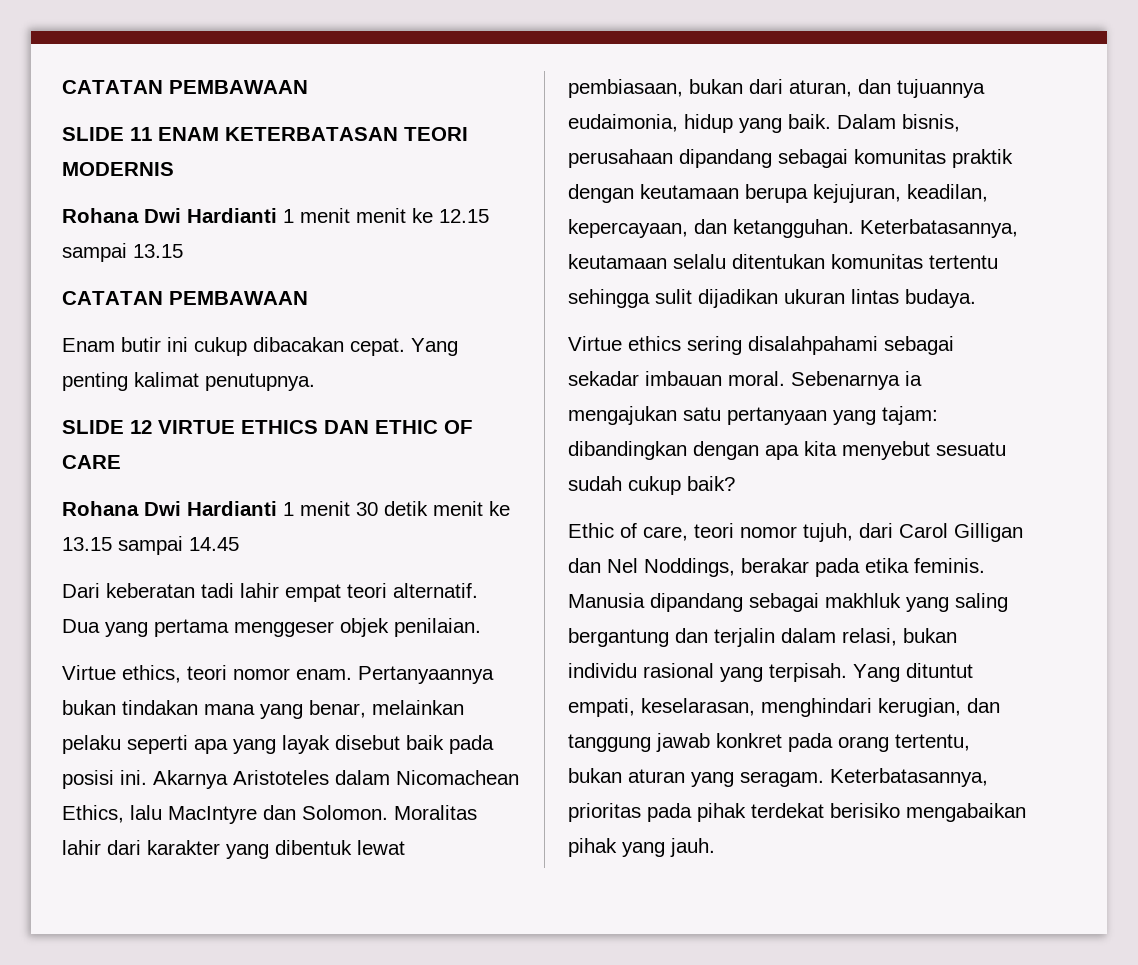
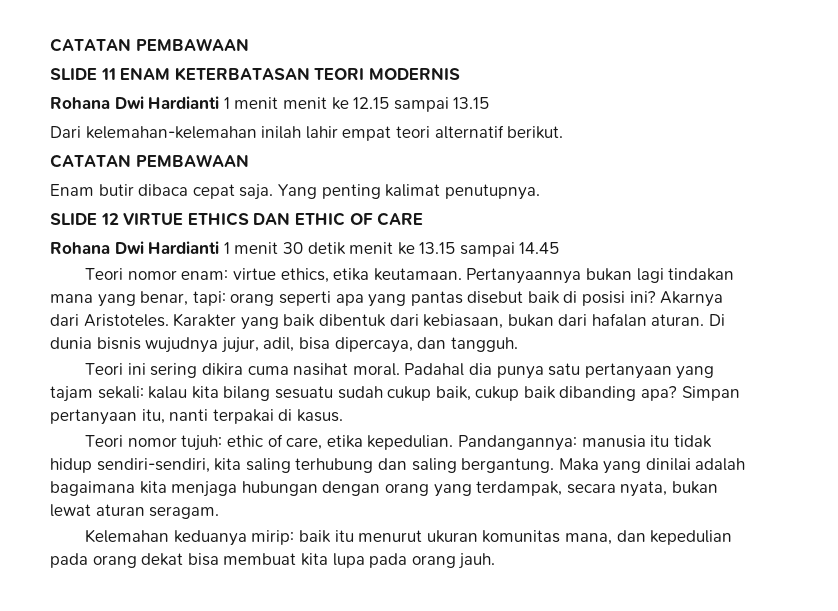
+ Dari kelemahan-kelemahan inilah lahir empat teori alternatif berikut.
- Enam butir ini cukup dibacakan cepat.
+ Enam butir dibaca cepat saja.
- Dari keberatan tadi lahir empat teori alternatif. Dua yang pertama menggeser objek penilaian.
- Virtue ethics, teori nomor enam.
+ Teori nomor enam: virtue ethics, etika keutamaan.
- Pertanyaannya bukan tindakan mana yang benar, melainkan pelaku seperti apa yang layak disebut baik pada posisi ini. Akarnya Aristoteles dalam Nicomachean Ethics, lalu MacIntyre dan Solomon. Moralitas lahir dari karakter yang dibentuk lewat pembiasaan, bukan dari aturan, dan tujuannya eudaimonia, hidup yang baik. Dalam bisnis, perusahaan dipandang sebagai komunitas praktik dengan keutamaan berupa kejujuran, keadilan, kepercayaan, dan ketangguhan. Keterbatasannya, keutamaan selalu ditentukan komunitas tertentu sehingga sulit dijadikan ukuran lintas budaya.
- Virtue ethics sering disalahpahami sebagai sekadar imbauan moral. Sebenarnya ia mengajukan satu pertanyaan yang tajam: dibandingkan dengan apa kita menyebut sesuatu sudah cukup baik?
- Ethic of care, teori nomor tujuh, dari Carol Gilligan dan Nel Noddings, berakar pada etika feminis. Manusia dipandang sebagai makhluk yang saling bergantung dan terjalin dalam relasi, bukan individu rasional yang terpisah. Yang dituntut empati, keselarasan, menghindari kerugian, dan tanggung jawab konkret pada orang tertentu, bukan aturan yang seragam. Keterbatasannya, prioritas pada pihak terdekat berisiko mengabaikan pihak yang jauh.
+ Pertanyaannya bukan lagi tindakan mana yang benar, tapi: orang seperti apa yang pantas disebut baik di posisi ini? Akarnya dari Aristoteles. Karakter yang baik dibentuk dari kebiasaan, bukan dari hafalan aturan. Di dunia bisnis wujudnya jujur, adil, bisa dipercaya, dan tangguh.
+ Teori ini sering dikira cuma nasihat moral. Padahal dia punya satu pertanyaan yang tajam sekali: kalau kita bilang sesuatu sudah cukup baik, cukup baik dibanding apa? Simpan pertanyaan itu, nanti terpakai di kasus.
+ Teori nomor tujuh: ethic of care, etika kepedulian. Pandangannya: manusia itu tidak hidup sendiri-sendiri, kita saling terhubung dan saling bergantung. Maka yang dinilai adalah bagaimana kita menjaga hubungan dengan orang yang terdampak, secara nyata, bukan lewat aturan seragam.
+ Kelemahan keduanya mirip: baik itu menurut ukuran komunitas mana, dan kepedulian pada orang dekat bisa membuat kita lupa pada orang jauh.

